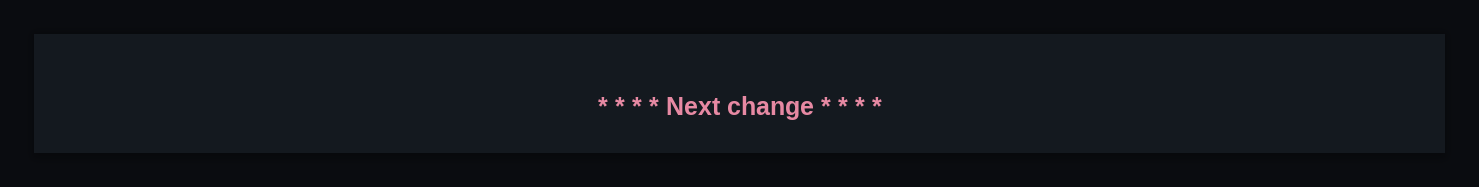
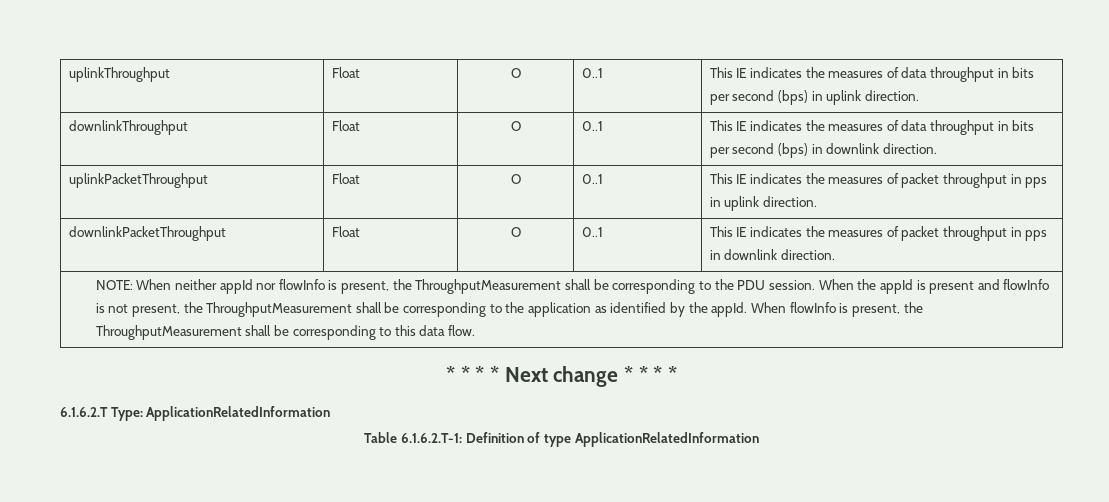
+ uplinkThroughput | Float | O | 0..1 | This IE indicates the measures of data throughput in bits per second (bps) in uplink direction.
+ downlinkThroughput | Float | O | 0..1 | This IE indicates the measures of data throughput in bits per second (bps) in downlink direction.
+ uplinkPacketThroughput | Float | O | 0..1 | This IE indicates the measures of packet throughput in pps in uplink direction.
+ downlinkPacketThroughput | Float | O | 0..1 | This IE indicates the measures of packet throughput in pps in downlink direction.
+ NOTE: When neither appId nor flowInfo is present, the ThroughputMeasurement shall be corresponding to the PDU session. When the appId is present and flowInfo is not present, the ThroughputMeasurement shall be corresponding to the application as identified by the appId. When flowInfo is present, the ThroughputMeasurement shall be corresponding to this data flow.
+ 6.1.6.2.T Type: ApplicationRelatedInformation
+ Table 6.1.6.2.T-1: Definition of type ApplicationRelatedInformation

